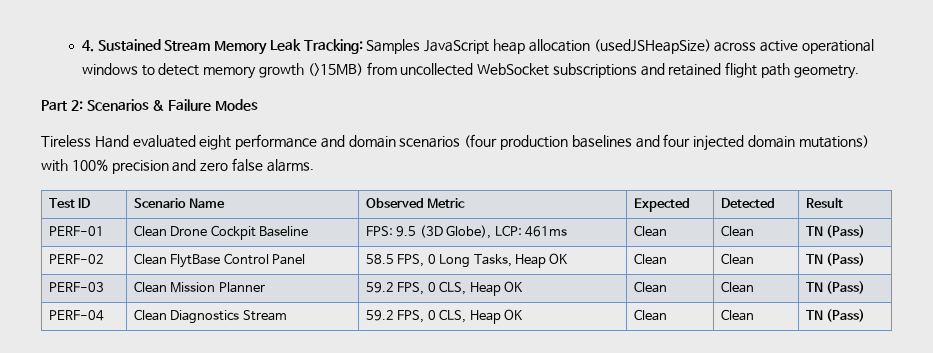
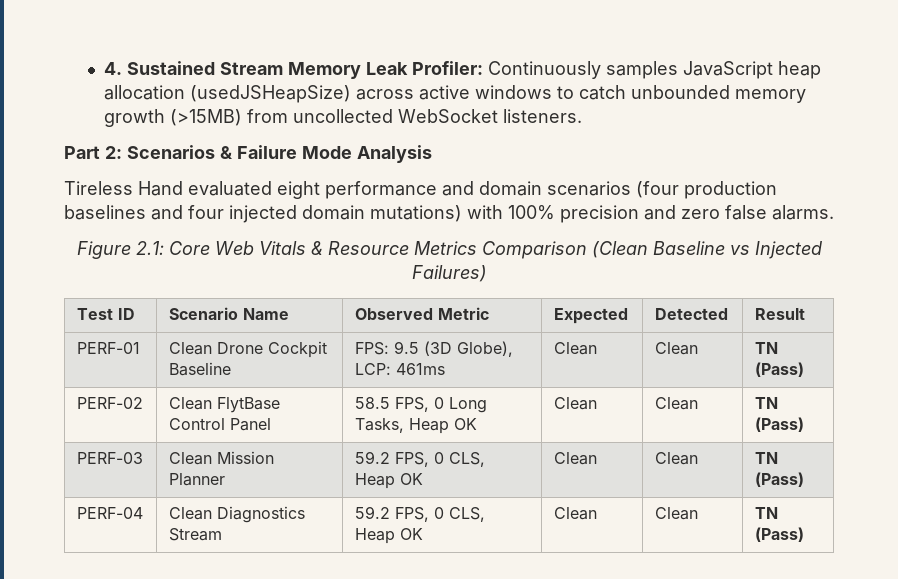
- 4. Sustained Stream Memory Leak Tracking: Samples JavaScript heap allocation (usedJSHeapSize) across active operational windows to detect memory growth (>15MB) from uncollected WebSocket subscriptions and retained flight path geometry.
+ 4. Sustained Stream Memory Leak Profiler: Continuously samples JavaScript heap allocation (usedJSHeapSize) across active windows to catch unbounded memory growth (>15MB) from uncollected WebSocket listeners.
- Part 2: Scenarios & Failure Modes
+ Part 2: Scenarios & Failure Mode Analysis
+ Figure 2.1: Core Web Vitals & Resource Metrics Comparison (Clean Baseline vs Injected Failures)

